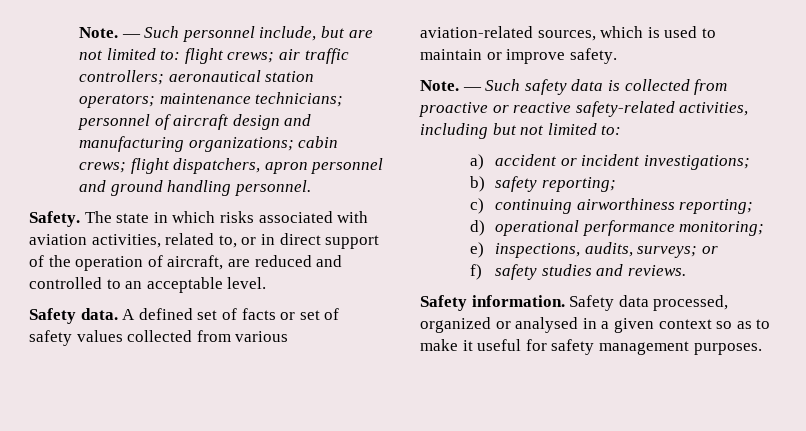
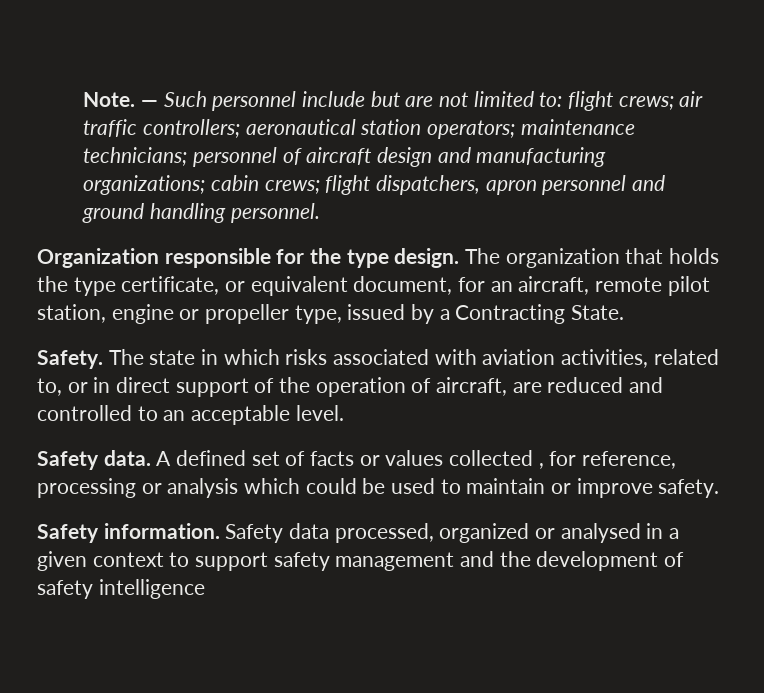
- — Such personnel include, but are not limited to: flight crews; air traffic controllers; aeronautical station operators; maintenance technicians; personnel of aircraft design and manufacturing organizations; cabin crews; flight dispatchers, apron personnel and ground handling personnel.
+ — Such personnel include but are not limited to: flight crews; air traffic controllers; aeronautical station operators; maintenance technicians; personnel of aircraft design and manufacturing organizations; cabin crews; flight dispatchers, apron personnel and ground handling personnel.
+ Organization responsible for the type design. The organization that holds the type certificate, or equivalent document, for an aircraft, remote pilot station, engine or propeller type, issued by a Contracting State.
- A defined set of facts or set of safety values collected from various aviation-related sources, which is used to maintain or improve safety.
+ A defined set of facts or values collected , for reference, processing or analysis which could be used to maintain or improve safety.
- Note. — Such safety data is collected from proactive or reactive safety-related activities, including but not limited to:
- a) accident or incident investigations;
- b) safety reporting;
- c) continuing airworthiness reporting;
- d) operational performance monitoring;
- e) inspections, audits, surveys; or
- f) safety studies and reviews.
- Safety data processed, organized or analysed in a given context so as to make it useful for safety management purposes.
+ Safety data processed, organized or analysed in a given context to support safety management and the development of safety intelligence

